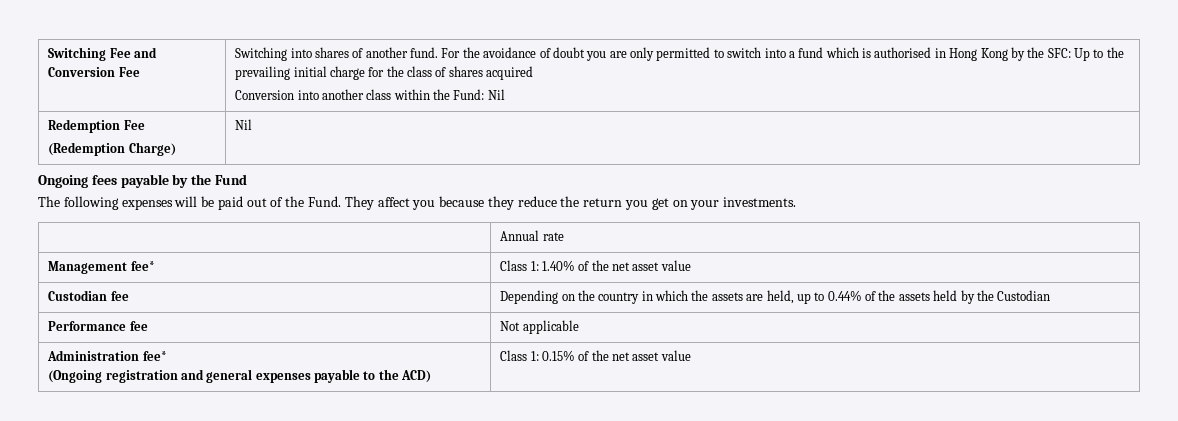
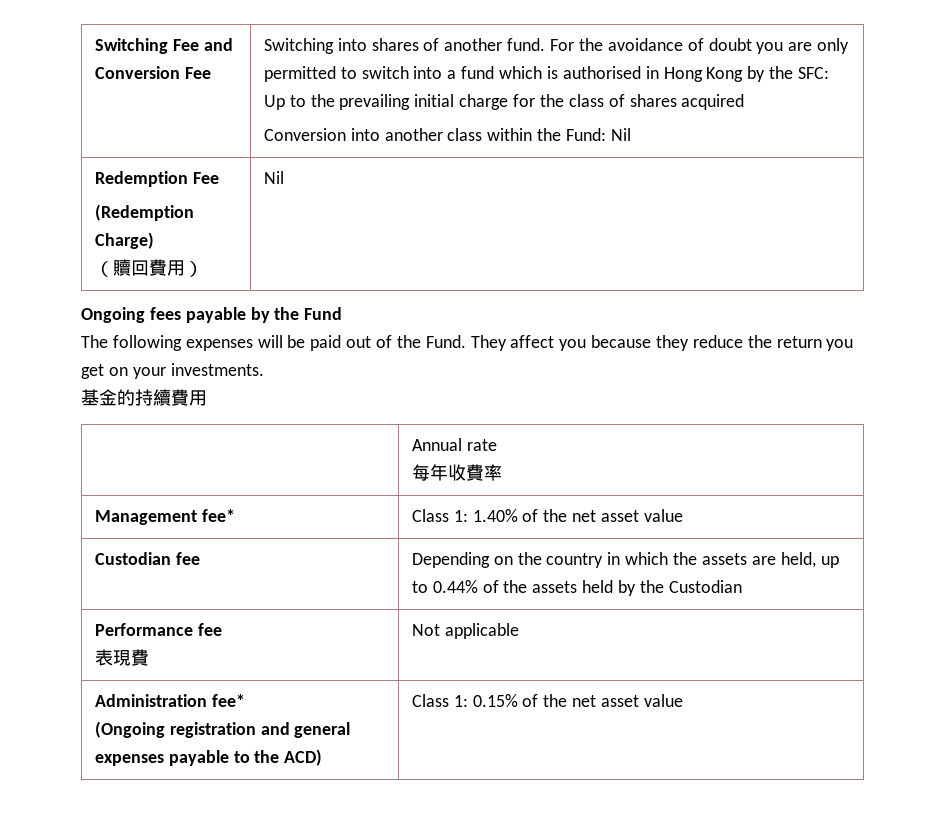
  Redemption Fee
- (Redemption Charge) | Nil
+ (Redemption Charge)
+ （贖回費用） | Nil
+ 基金的持續費用
  | Annual rate
+ 每年收費率
- Performance fee | Not applicable
+ Performance fee
+ 表現費 | Not applicable

